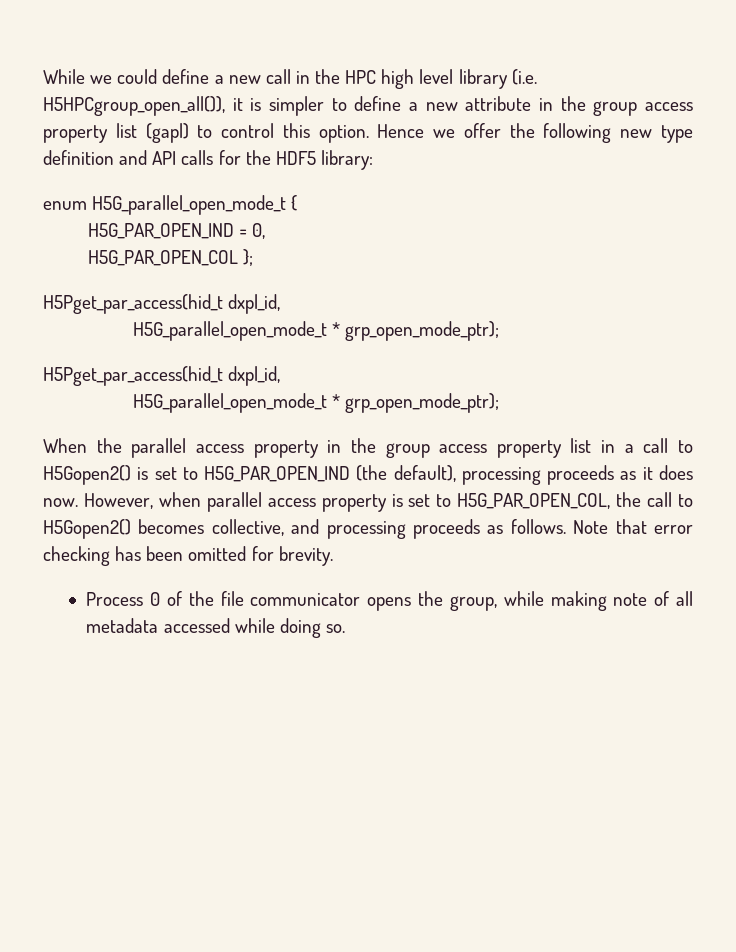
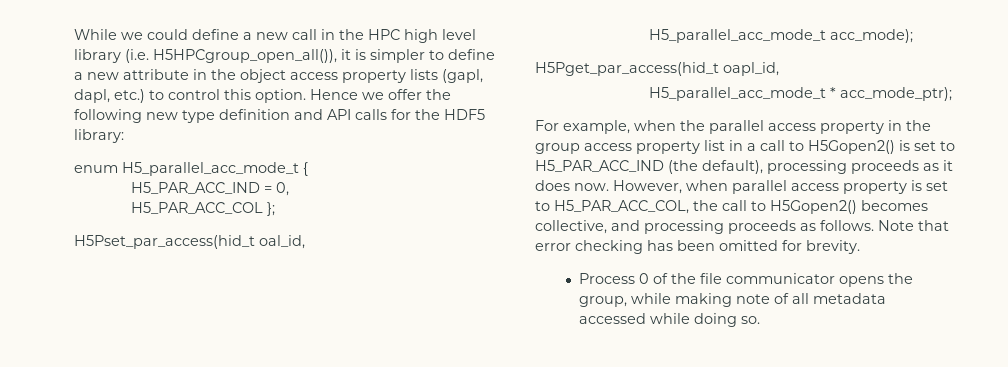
- While we could define a new call in the HPC high level library (i.e. H5HPCgroup_open_all()), it is simpler to define a new attribute in the group access property list (gapl) to control this option.
+ While we could define a new call in the HPC high level library (i.e. H5HPCgroup_open_all()), it is simpler to define a new attribute in the object access property lists (gapl, dapl, etc.) to control this option.
- enum H5G_parallel_open_mode_t {
+ enum H5_parallel_acc_mode_t {
- H5G_PAR_OPEN_IND = 0,
+ H5_PAR_ACC_IND = 0,
- H5G_PAR_OPEN_COL };
- H5Pget_par_access(hid_t dxpl_id,
- H5G_parallel_open_mode_t * grp_open_mode_ptr);
- H5Pget_par_access(hid_t dxpl_id,
- H5G_parallel_open_mode_t * grp_open_mode_ptr);
- When the parallel access property in the group access property list in a call to H5Gopen2() is set to H5G_PAR_OPEN_IND (the default), processing proceeds as it does now.
+ H5_PAR_ACC_COL };
+ H5Pset_par_access(hid_t oal_id,
+ H5_parallel_acc_mode_t acc_mode);
+ H5Pget_par_access(hid_t oapl_id,
+ H5_parallel_acc_mode_t * acc_mode_ptr);
+ For example, when the parallel access property in the group access property list in a call to H5Gopen2() is set to H5_PAR_ACC_IND (the default), processing proceeds as it does now.
- However, when parallel access property is set to H5G_PAR_OPEN_COL, the call to H5Gopen2() becomes collective, and processing proceeds as follows.
+ However, when parallel access property is set to H5_PAR_ACC_COL, the call to H5Gopen2() becomes collective, and processing proceeds as follows.

